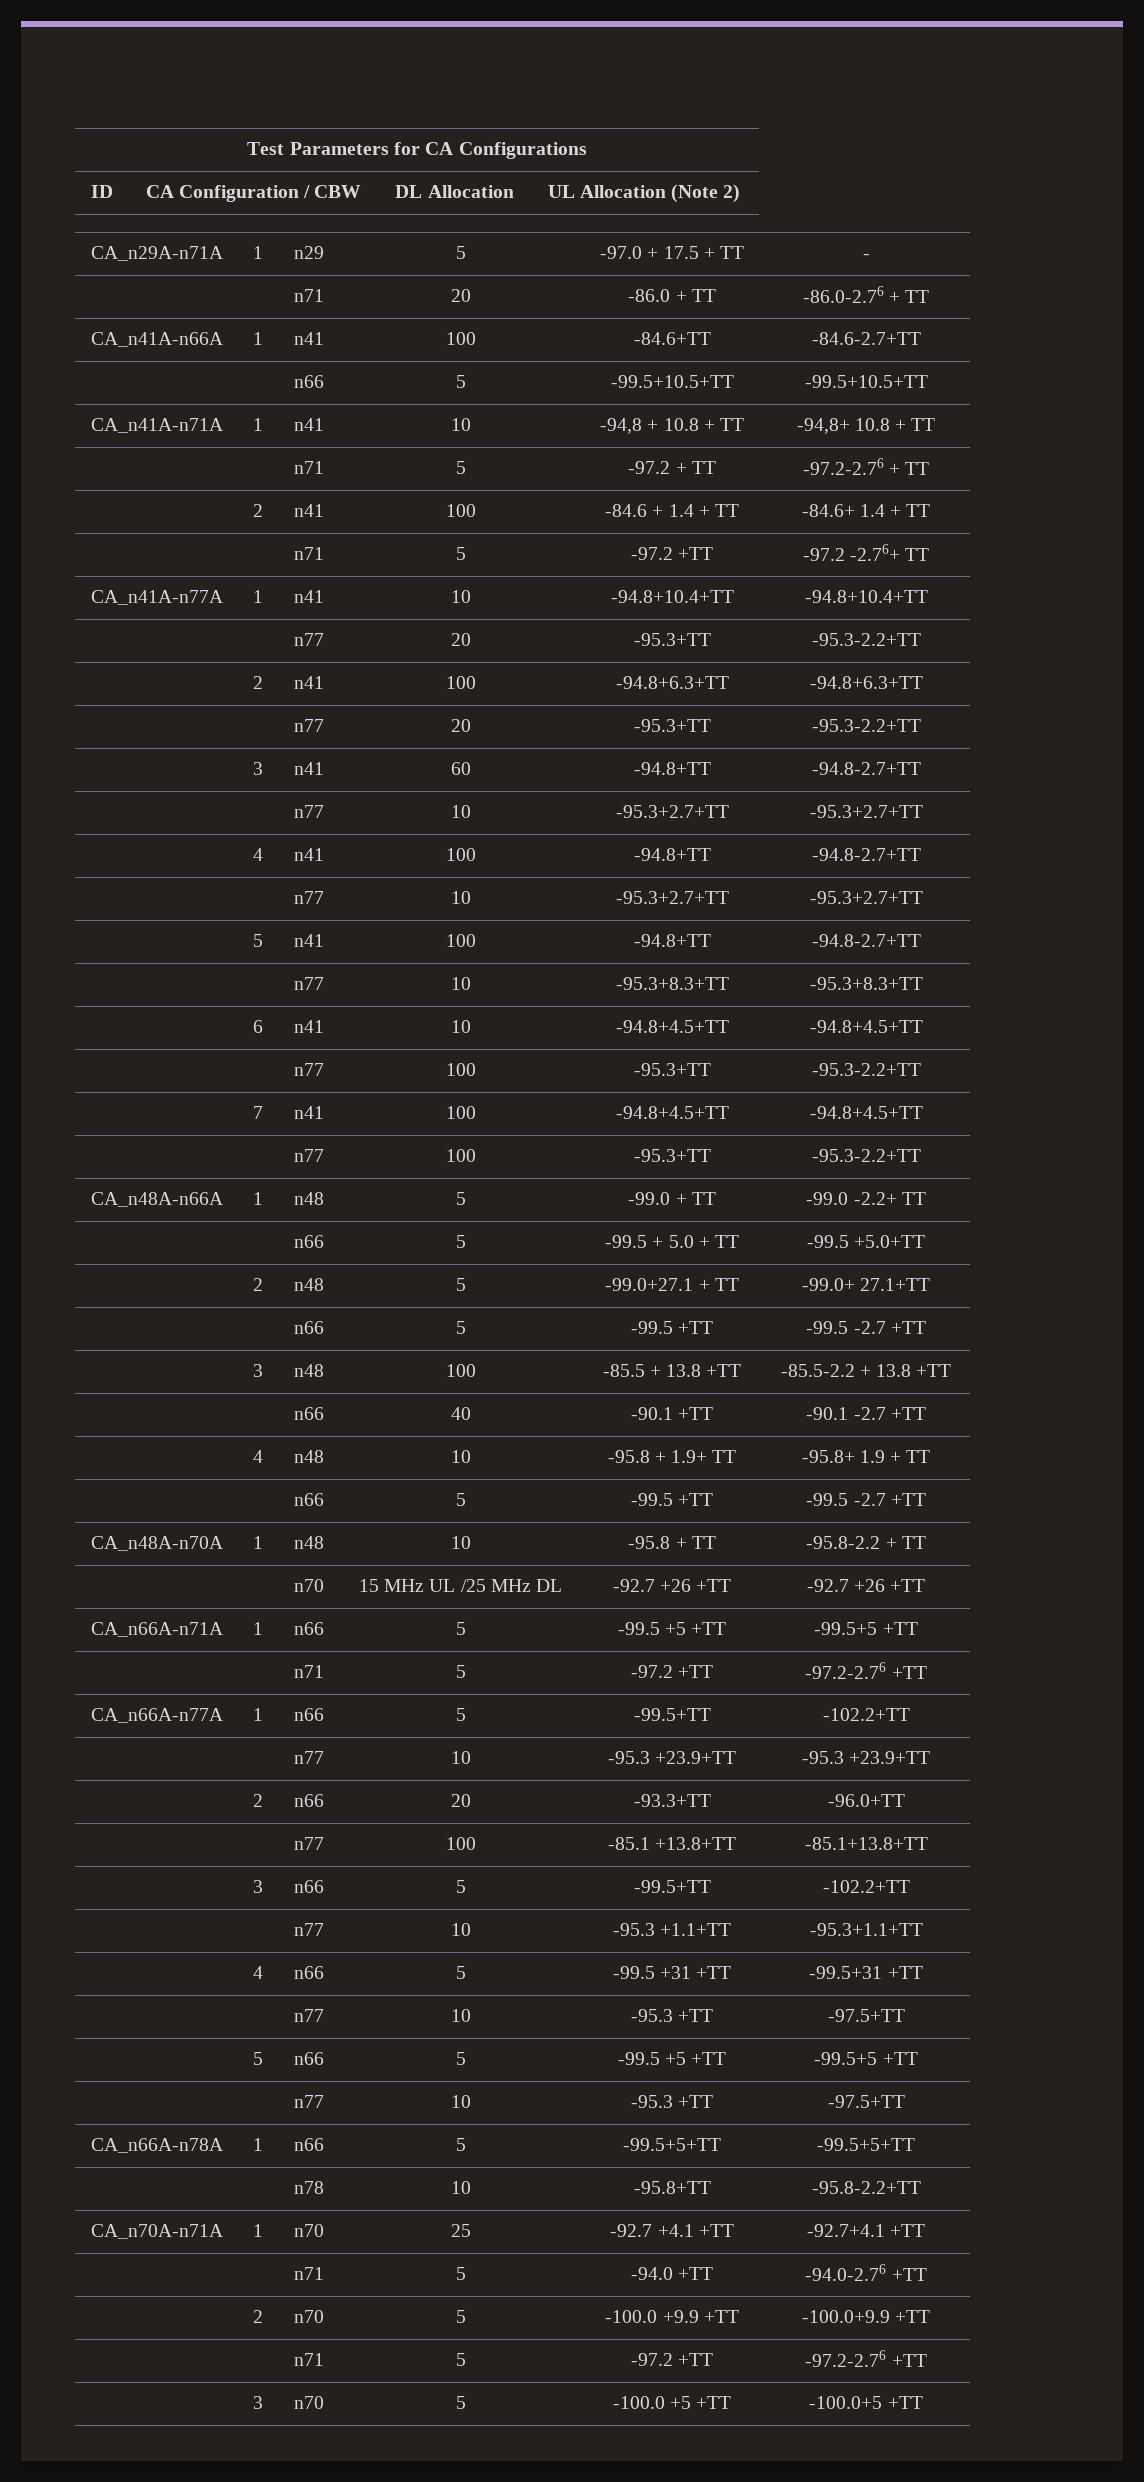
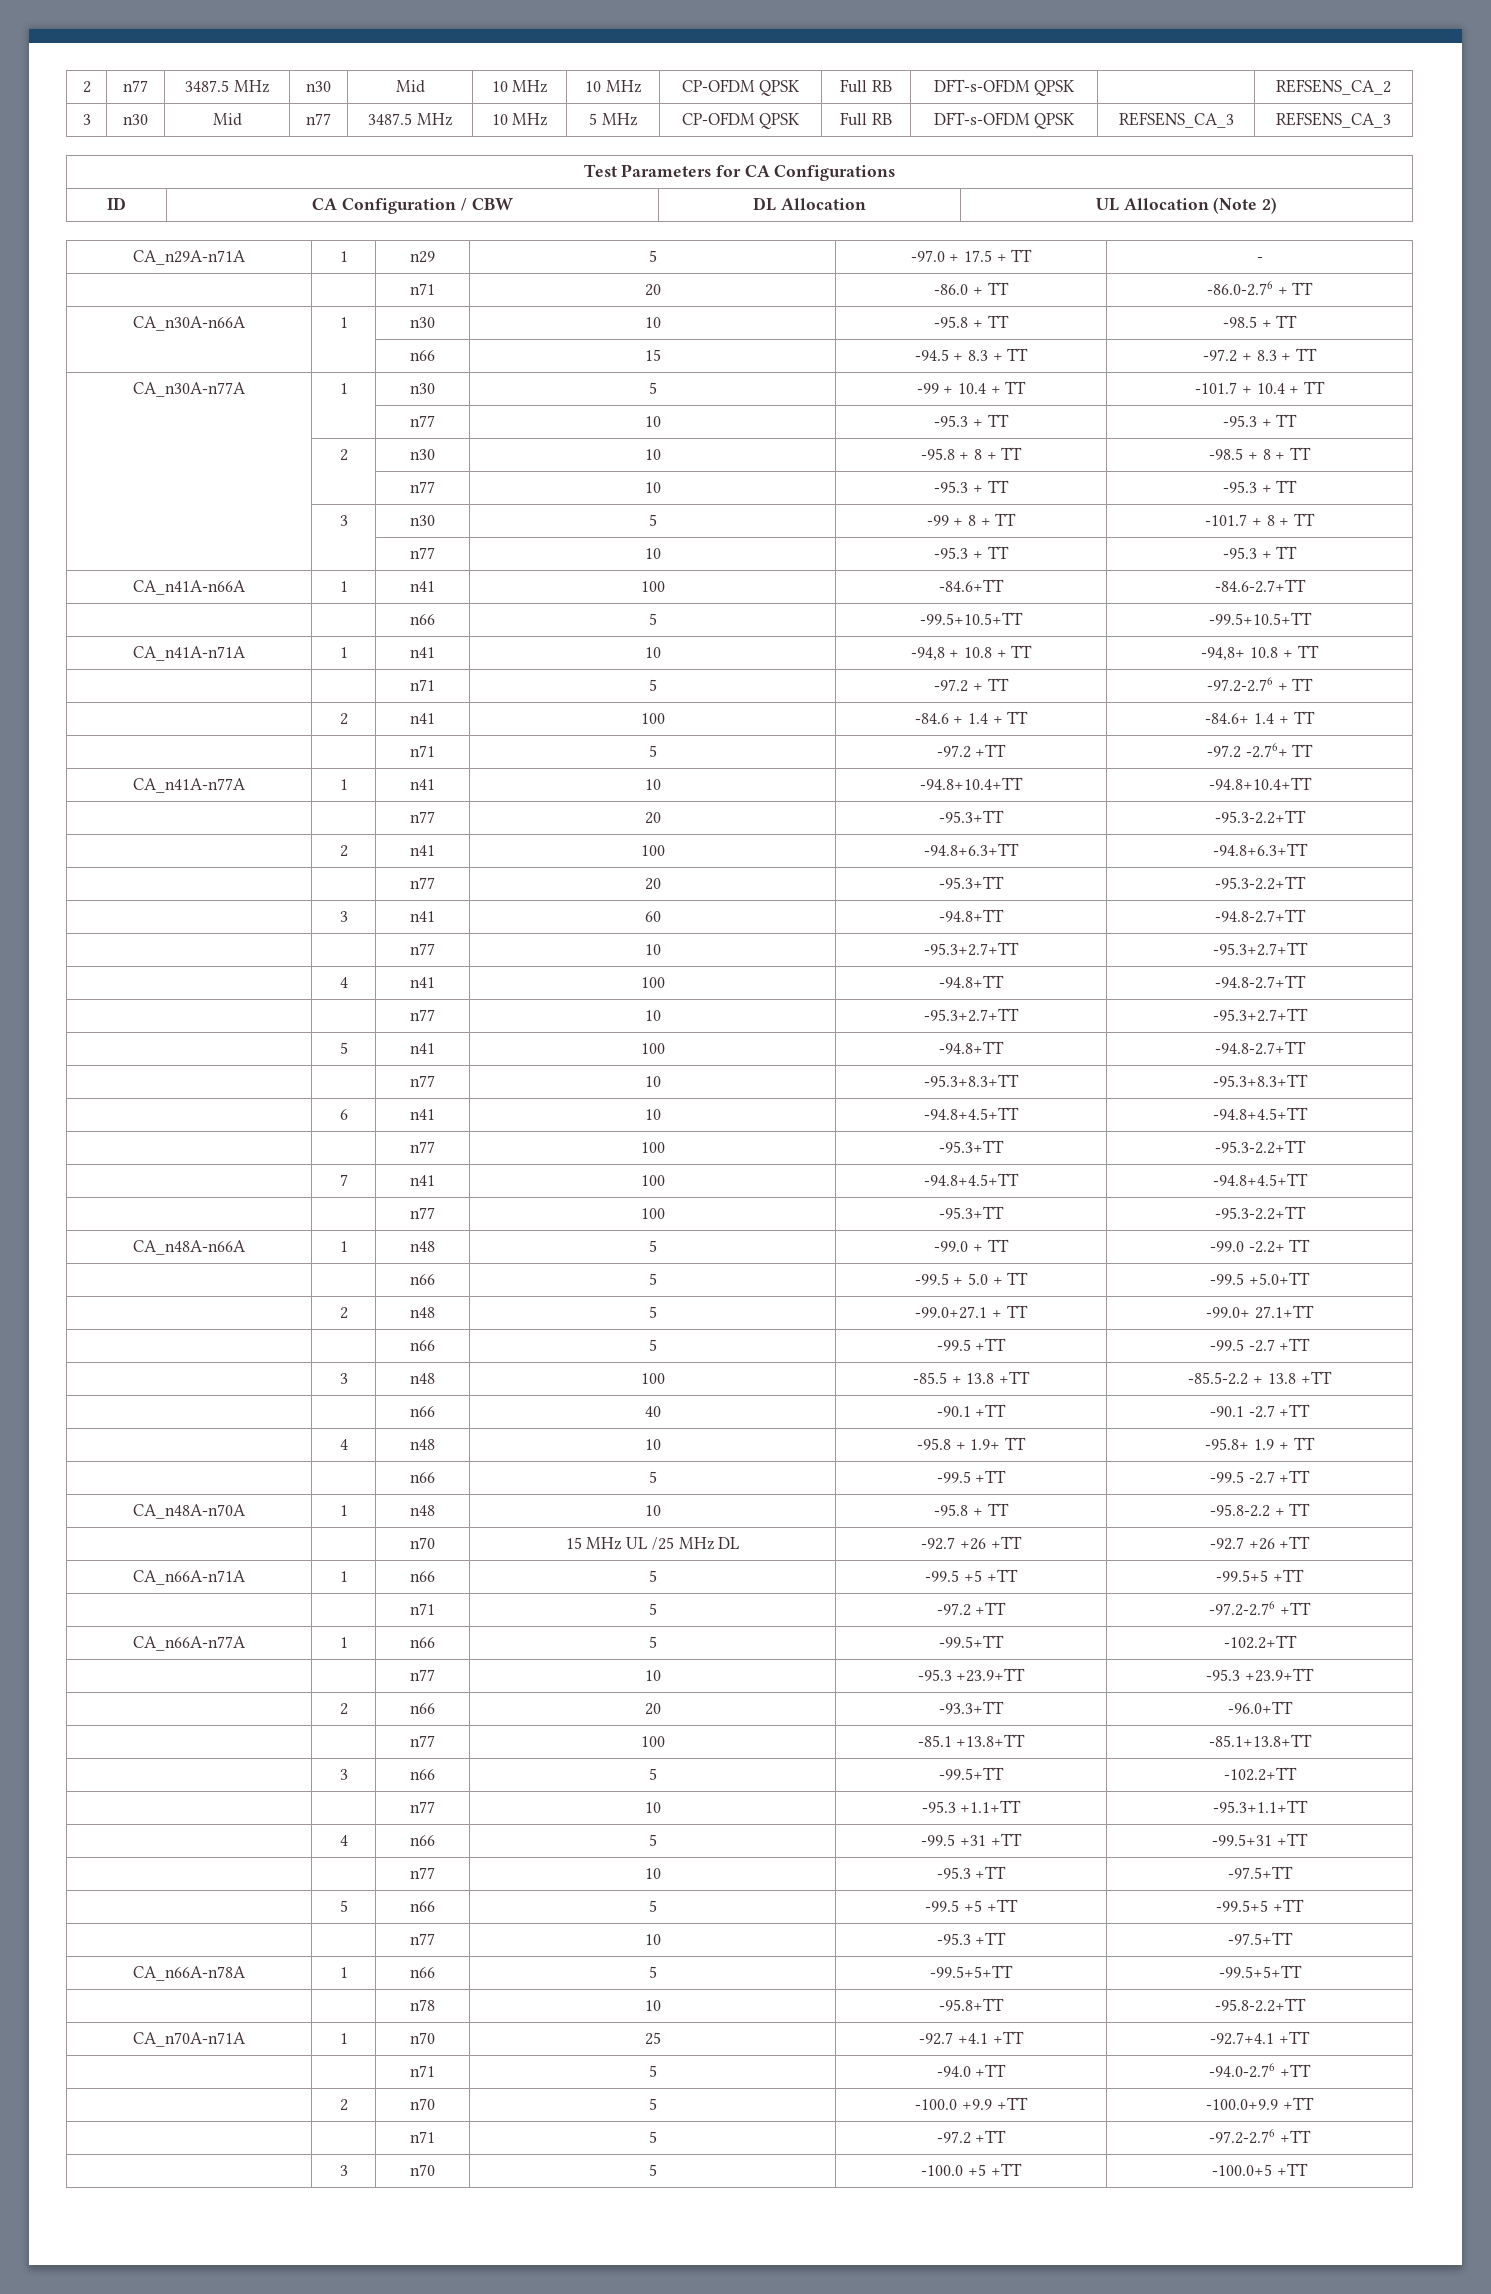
+ 2 | n77 | 3487.5 MHz | n30 | Mid | 10 MHz | 10 MHz | CP-OFDM QPSK | Full RB | DFT-s-OFDM QPSK | | REFSENS_CA_2
+ 3 | n30 | Mid | n77 | 3487.5 MHz | 10 MHz | 5 MHz | CP-OFDM QPSK | Full RB | DFT-s-OFDM QPSK | REFSENS_CA_3 | REFSENS_CA_3
+ CA_n30A-n66A | 1 | n30 | 10 | -95.8 + TT | -98.5 + TT
+ | | n66 | 15 | -94.5 + 8.3 + TT | -97.2 + 8.3 + TT
+ CA_n30A-n77A | 1 | n30 | 5 | -99 + 10.4 + TT | -101.7 + 10.4 + TT
+ | | n77 | 10 | -95.3 + TT | -95.3 + TT
+ | 2 | n30 | 10 | -95.8 + 8 + TT | -98.5 + 8 + TT
+ | | n77 | 10 | -95.3 + TT | -95.3 + TT
+ | 3 | n30 | 5 | -99 + 8 + TT | -101.7 + 8 + TT
+ | | n77 | 10 | -95.3 + TT | -95.3 + TT

